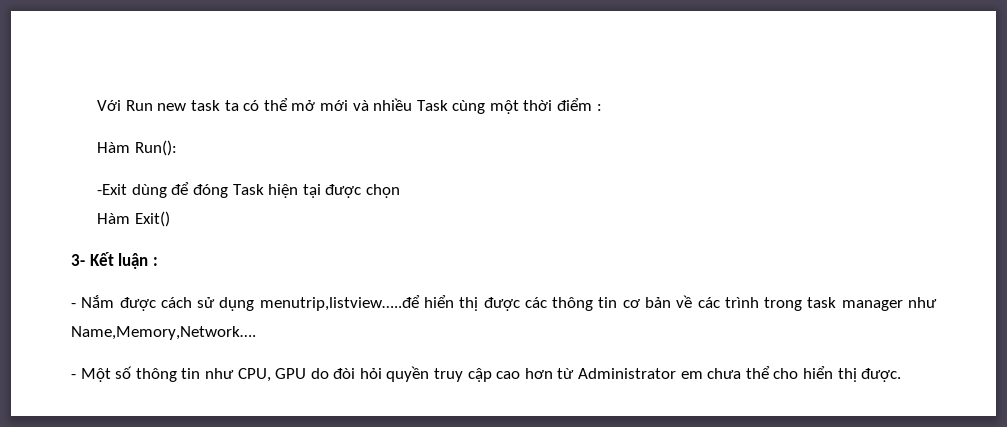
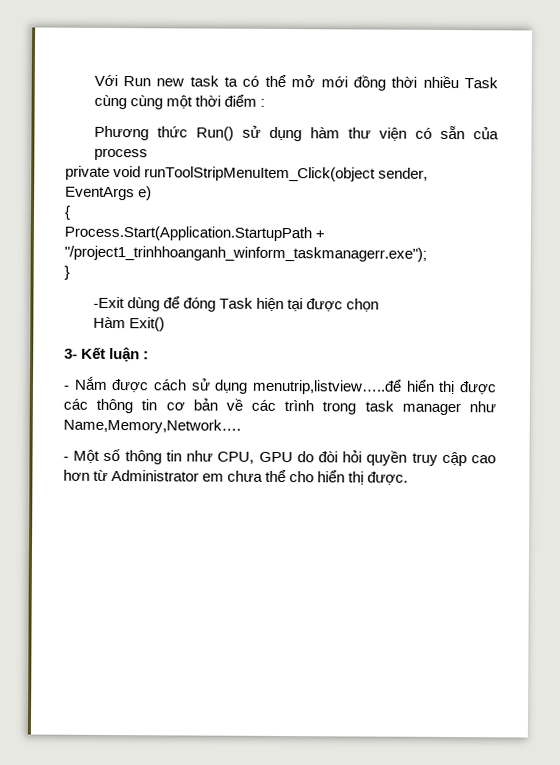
- Với Run new task ta có thể mở mới và nhiều Task cùng một thời điểm :
+ Với Run new task ta có thể mở mới đồng thời nhiều Task cùng cùng một thời điểm :
- Hàm Run():
+ Phương thức Run() sử dụng hàm thư viện có sẵn của process
+ private void runToolStripMenuItem_Click(object sender, EventArgs e)
+ {
+ Process.Start(Application.StartupPath + "/project1_trinhhoanganh_winform_taskmanagerr.exe");
+ }

